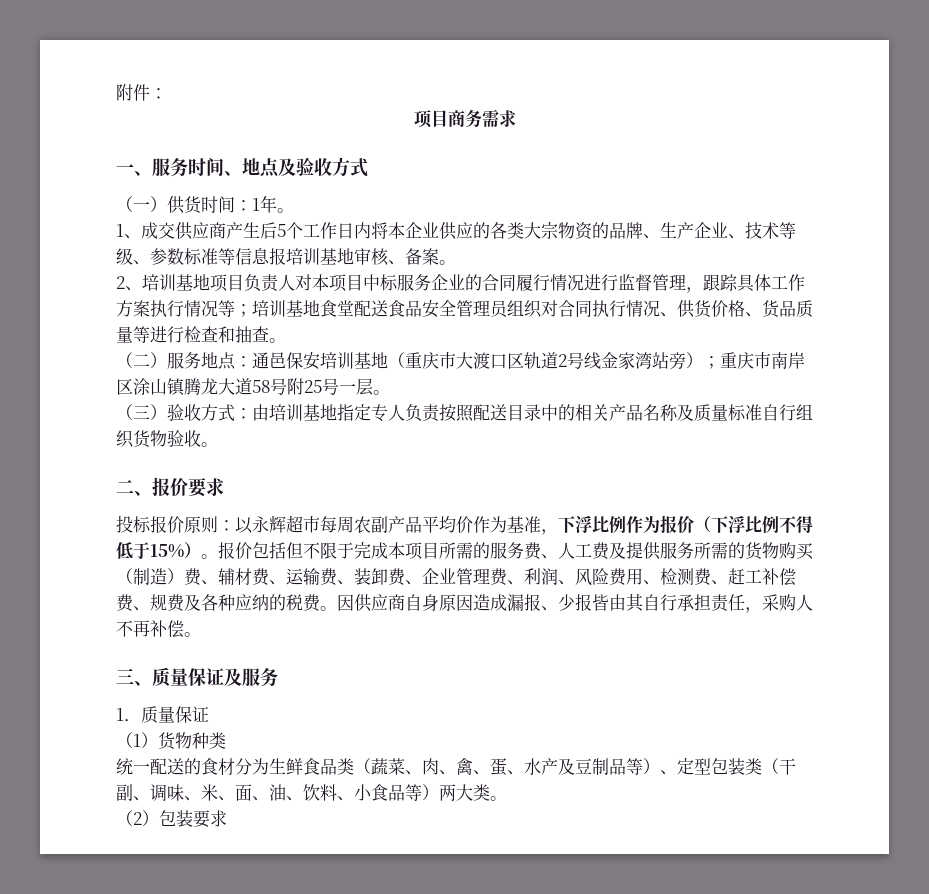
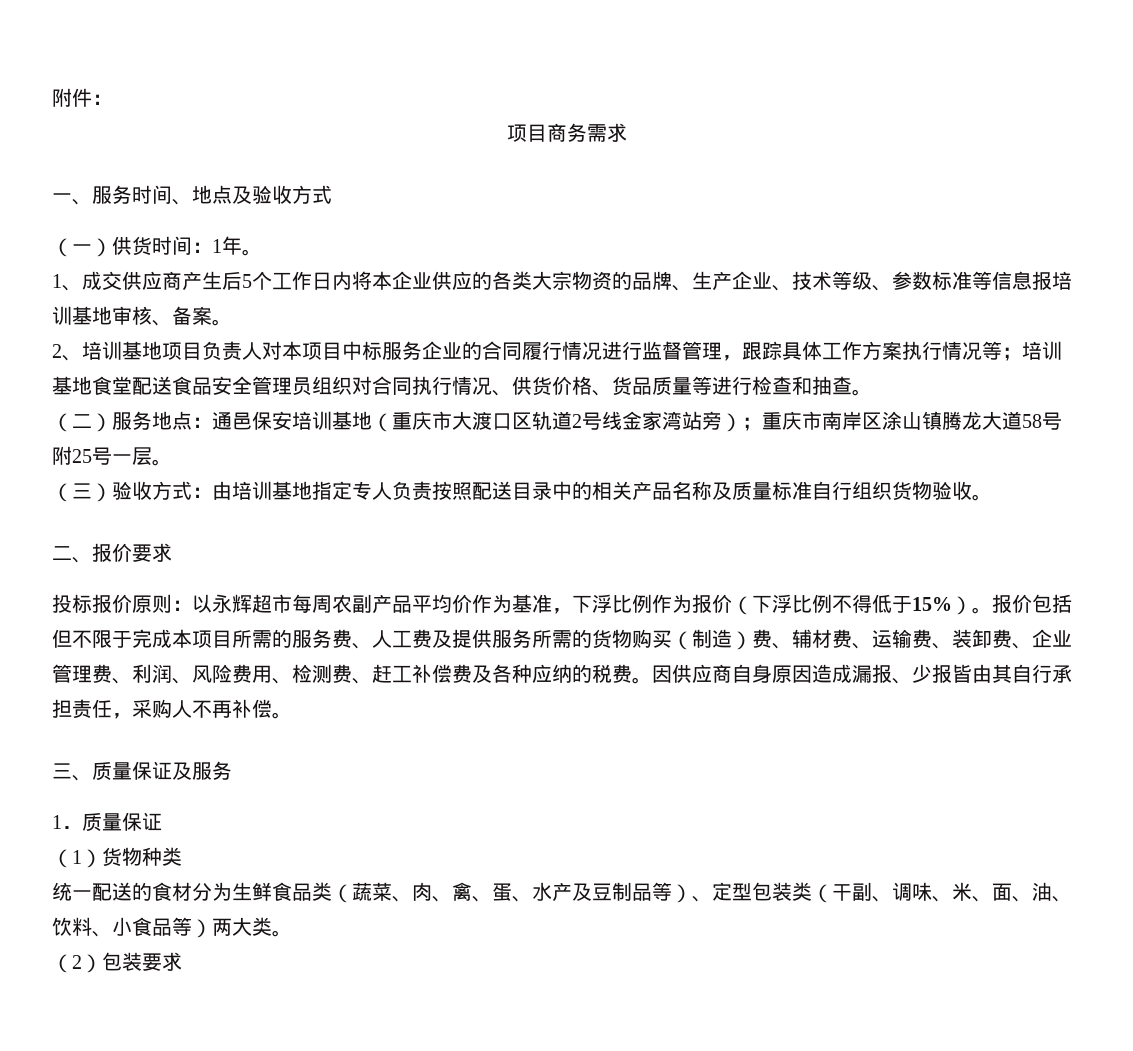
- 报价包括但不限于完成本项目所需的服务费、人工费及提供服务所需的货物购买（制造）费、辅材费、运输费、装卸费、企业管理费、利润、风险费用、检测费、赶工补偿费、规费及各种应纳的税费。
+ 报价包括但不限于完成本项目所需的服务费、人工费及提供服务所需的货物购买（制造）费、辅材费、运输费、装卸费、企业管理费、利润、风险费用、检测费、赶工补偿费及各种应纳的税费。

